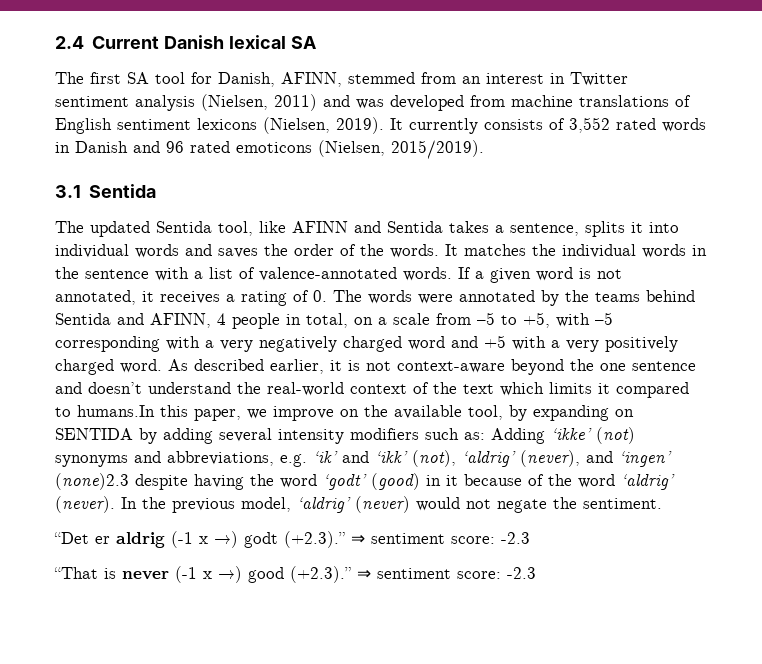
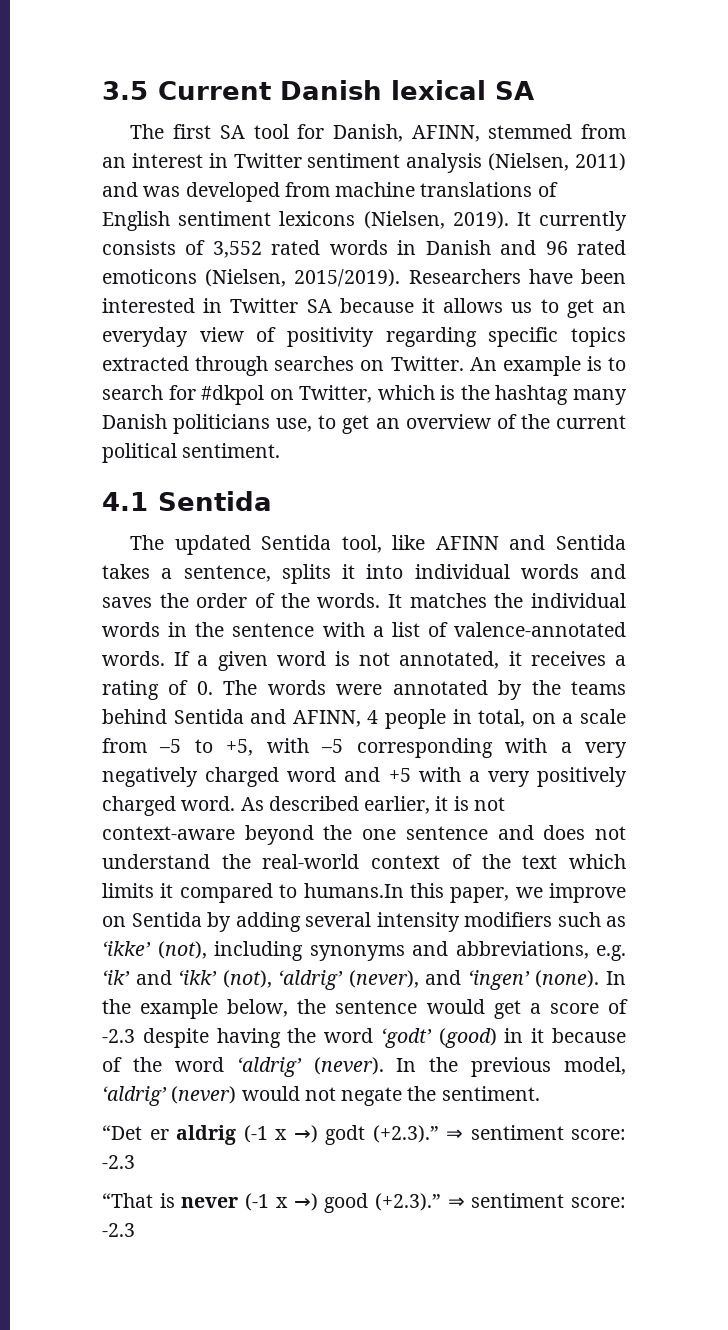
- 2.4 Current Danish lexical SA
+ 3.5 Current Danish lexical SA
- It currently consists of 3,552 rated words in Danish and 96 rated emoticons (Nielsen, 2015/2019).
- 3.1 Sentida
+ It currently consists of 3,552 rated words in Danish and 96 rated emoticons (Nielsen, 2015/2019). Researchers have been interested in Twitter SA because it allows us to get an everyday view of positivity regarding specific topics extracted through searches on Twitter. An example is to search for #dkpol on Twitter, which is the hashtag many Danish politicians use, to get an overview of the current political sentiment.
+ 4.1 Sentida
- As described earlier, it is not context-aware beyond the one sentence and doesn’t understand the real-world context of the text which limits it compared to humans.In this paper, we improve on the available tool, by expanding on SENTIDA by adding several intensity modifiers such as: Adding ‘ikke’ (not) synonyms and abbreviations, e.g. ‘ik’ and ‘ikk’ (not), ‘aldrig’ (never), and ‘ingen’ (none)2.3 despite having the word ‘godt’ (good) in it because of the word ‘aldrig’ (never).
+ As described earlier, it is not context-aware beyond the one sentence and does not understand the real-world context of the text which limits it compared to humans.In this paper, we improve on Sentida by adding several intensity modifiers such as ‘ikke’ (not), including synonyms and abbreviations, e.g. ‘ik’ and ‘ikk’ (not), ‘aldrig’ (never), and ‘ingen’ (none). In the example below, the sentence would get a score of -2.3 despite having the word ‘godt’ (good) in it because of the word ‘aldrig’ (never).

